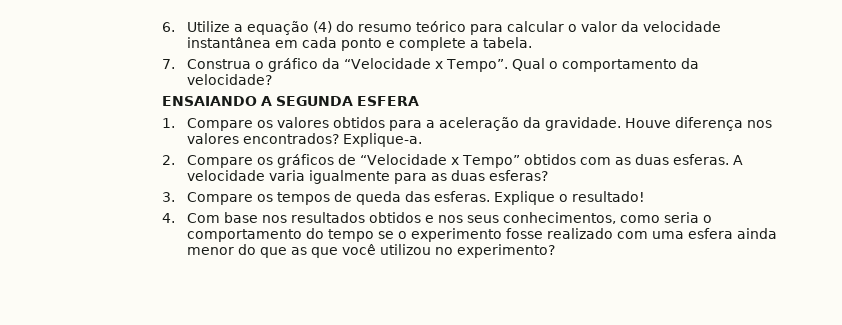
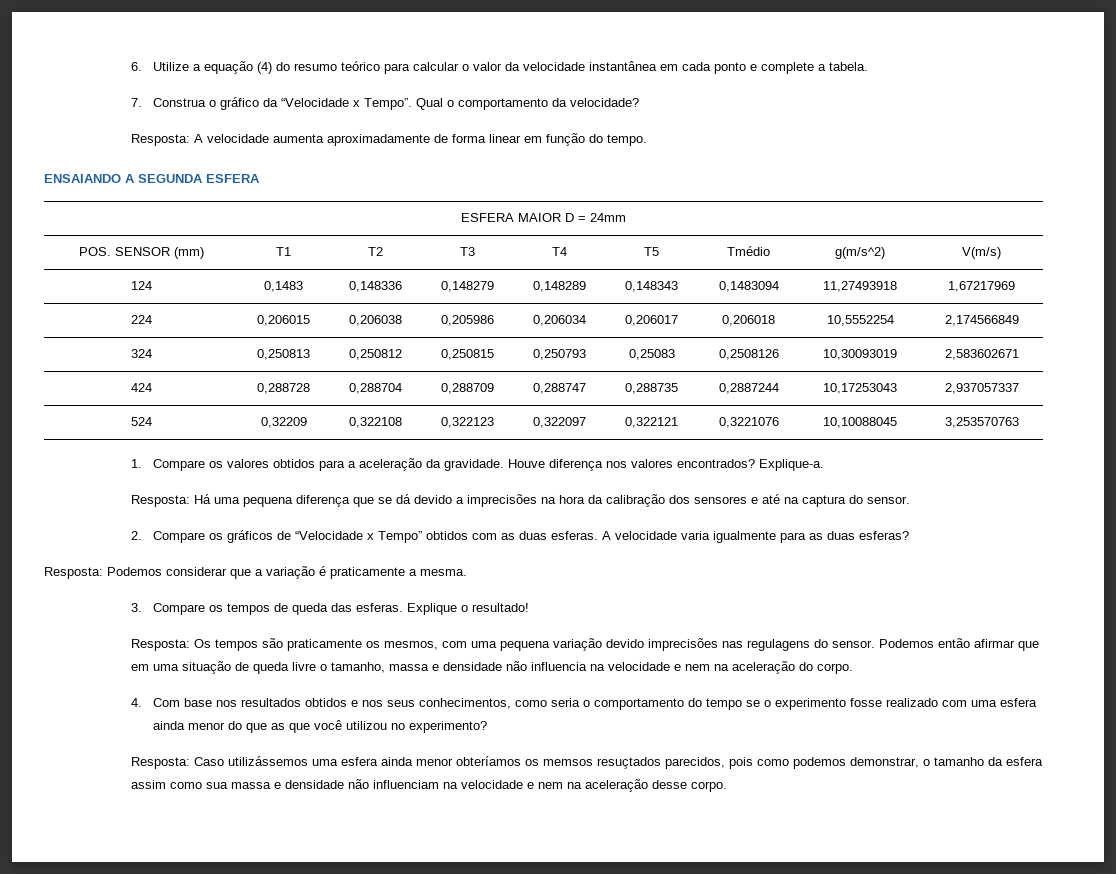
+ Resposta: A velocidade aumenta aproximadamente de forma linear em função do tempo.
  ENSAIANDO A SEGUNDA ESFERA
+ ESFERA MAIOR D = 24mm
+ POS. SENSOR (mm) | T1 | T2 | T3 | T4 | T5 | Tmédio | g(m/s^2) | V(m/s)
+ 124 | 0,1483 | 0,148336 | 0,148279 | 0,148289 | 0,148343 | 0,1483094 | 11,27493918 | 1,67217969
+ 224 | 0,206015 | 0,206038 | 0,205986 | 0,206034 | 0,206017 | 0,206018 | 10,5552254 | 2,174566849
+ 324 | 0,250813 | 0,250812 | 0,250815 | 0,250793 | 0,25083 | 0,2508126 | 10,30093019 | 2,583602671
+ 424 | 0,288728 | 0,288704 | 0,288709 | 0,288747 | 0,288735 | 0,2887244 | 10,17253043 | 2,937057337
+ 524 | 0,32209 | 0,322108 | 0,322123 | 0,322097 | 0,322121 | 0,3221076 | 10,10088045 | 3,253570763
+ Resposta: Há uma pequena diferença que se dá devido a imprecisões na hora da calibração dos sensores e até na captura do sensor.
+ Resposta: Podemos considerar que a variação é praticamente a mesma.
+ Resposta: Os tempos são praticamente os mesmos, com uma pequena variação devido imprecisões nas regulagens do sensor. Podemos então afirmar que em uma situação de queda livre o tamanho, massa e densidade não influencia na velocidade e nem na aceleração do corpo.
+ Resposta: Caso utilizássemos uma esfera ainda menor obteríamos os memsos resuçtados parecidos, pois como podemos demonstrar, o tamanho da esfera assim como sua massa e densidade não influenciam na velocidade e nem na aceleração desse corpo.

